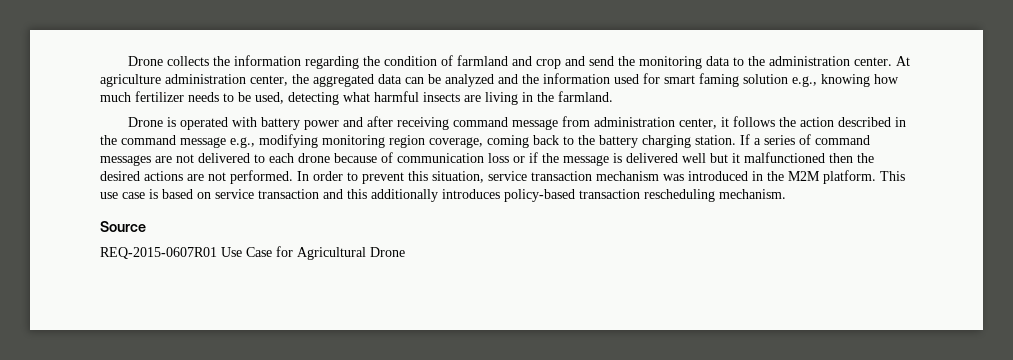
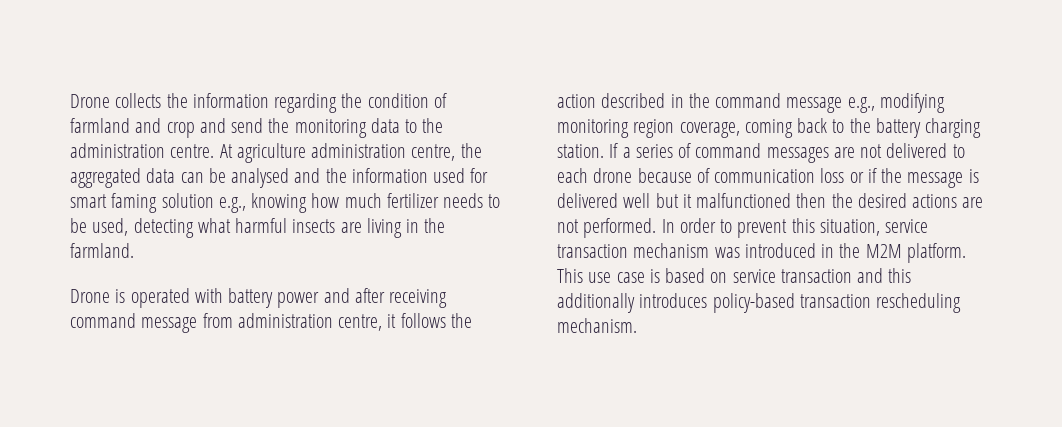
- Drone collects the information regarding the condition of farmland and crop and send the monitoring data to the administration center.
+ Drone collects the information regarding the condition of farmland and crop and send the monitoring data to the administration centre.
- At agriculture administration center, the aggregated data can be analyzed and the information used for smart faming solution e.g., knowing how much fertilizer needs to be used, detecting what harmful insects are living in the farmland.
+ At agriculture administration centre, the aggregated data can be analysed and the information used for smart faming solution e.g., knowing how much fertilizer needs to be used, detecting what harmful insects are living in the farmland.
- Drone is operated with battery power and after receiving command message from administration center, it follows the action described in the command message e.g., modifying monitoring region coverage, coming back to the battery charging station.
+ Drone is operated with battery power and after receiving command message from administration centre, it follows the action described in the command message e.g., modifying monitoring region coverage, coming back to the battery charging station.
- Source
- REQ-2015-0607R01 Use Case for Agricultural Drone

